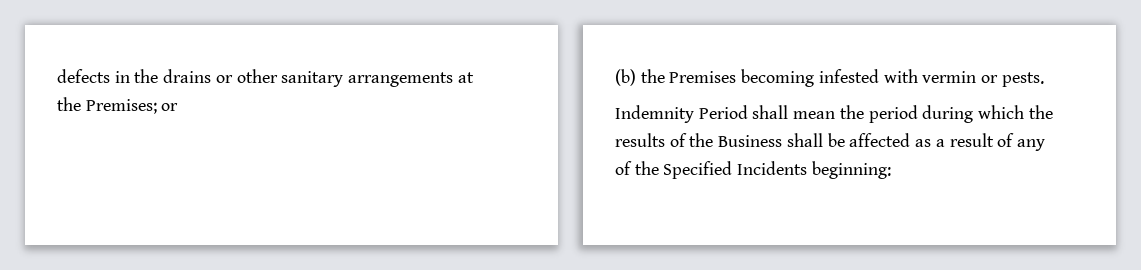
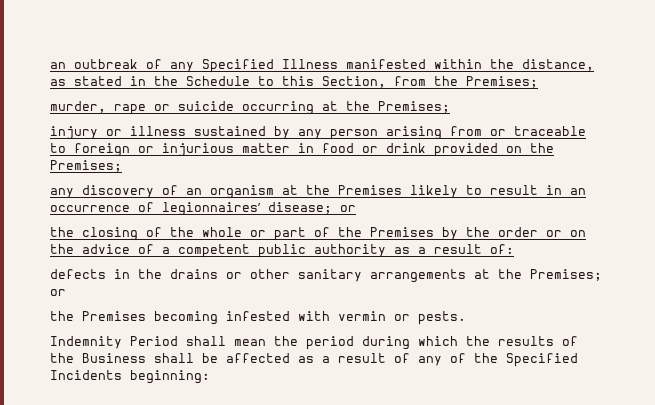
+ an outbreak of any Specified Illness manifested within the distance, as stated in the Schedule to this Section, from the Premises;
+ murder, rape or suicide occurring at the Premises;
+ injury or illness sustained by any person arising from or traceable to foreign or injurious matter in food or drink provided on the Premises;
+ any discovery of an organism at the Premises likely to result in an occurrence of legionnaires’ disease; or
+ the closing of the whole or part of the Premises by the order or on the advice of a competent public authority as a result of:
- (b) the Premises becoming infested with vermin or pests.
+ the Premises becoming infested with vermin or pests.

